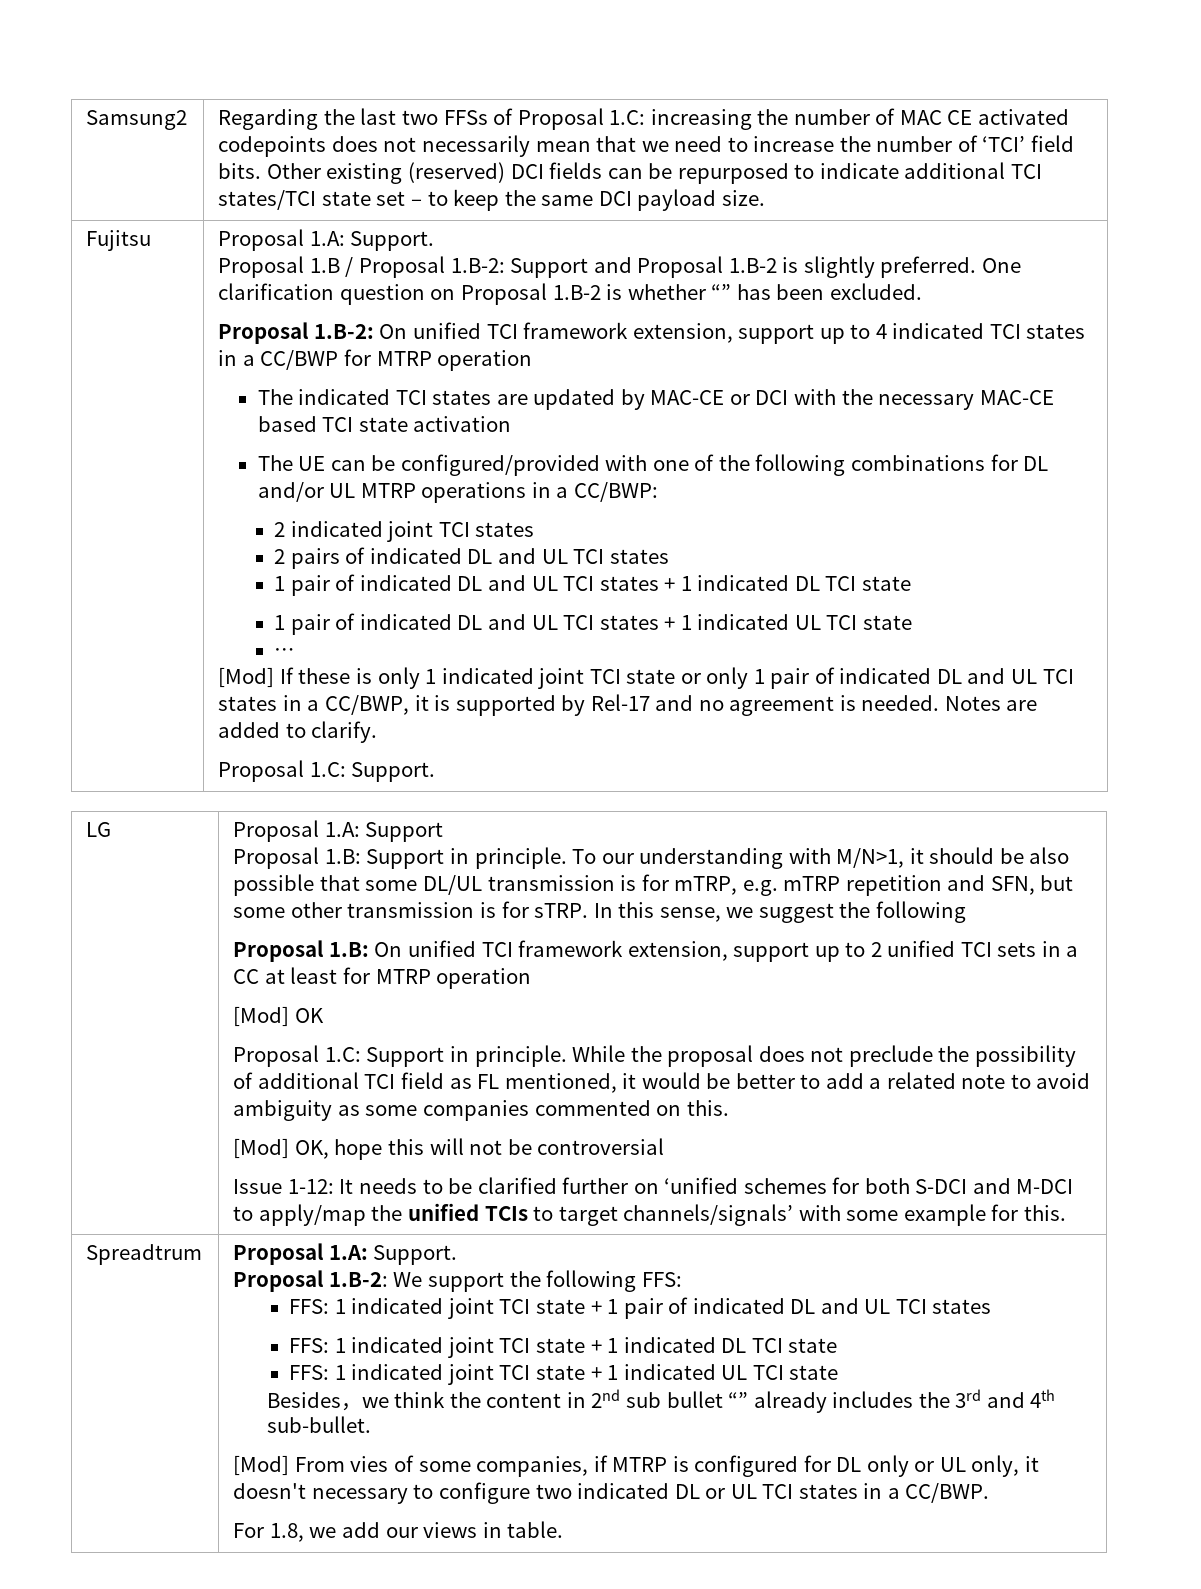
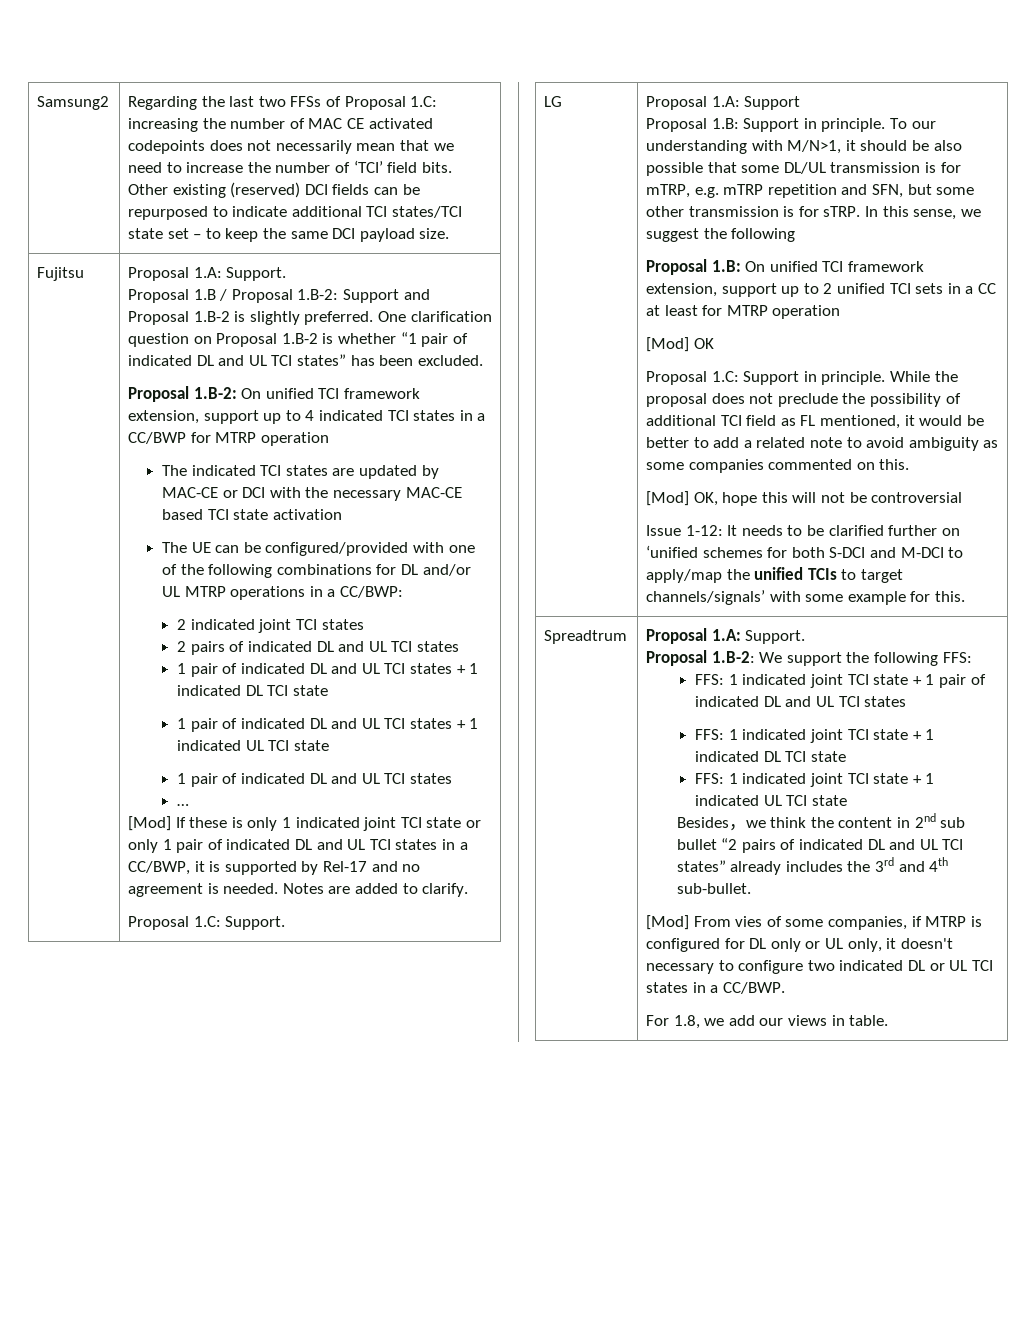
- One clarification question on Proposal 1.B-2 is whether “” has been excluded.
+ One clarification question on Proposal 1.B-2 is whether “1 pair of indicated DL and UL TCI states” has been excluded.
  1 pair of indicated DL and UL TCI states + 1 indicated UL TCI state
+ 1 pair of indicated DL and UL TCI states
- Besides，we think the content in 2nd sub bullet “” already includes the 3rd and 4th sub-bullet.
+ Besides，we think the content in 2nd sub bullet “2 pairs of indicated DL and UL TCI states” already includes the 3rd and 4th sub-bullet.

